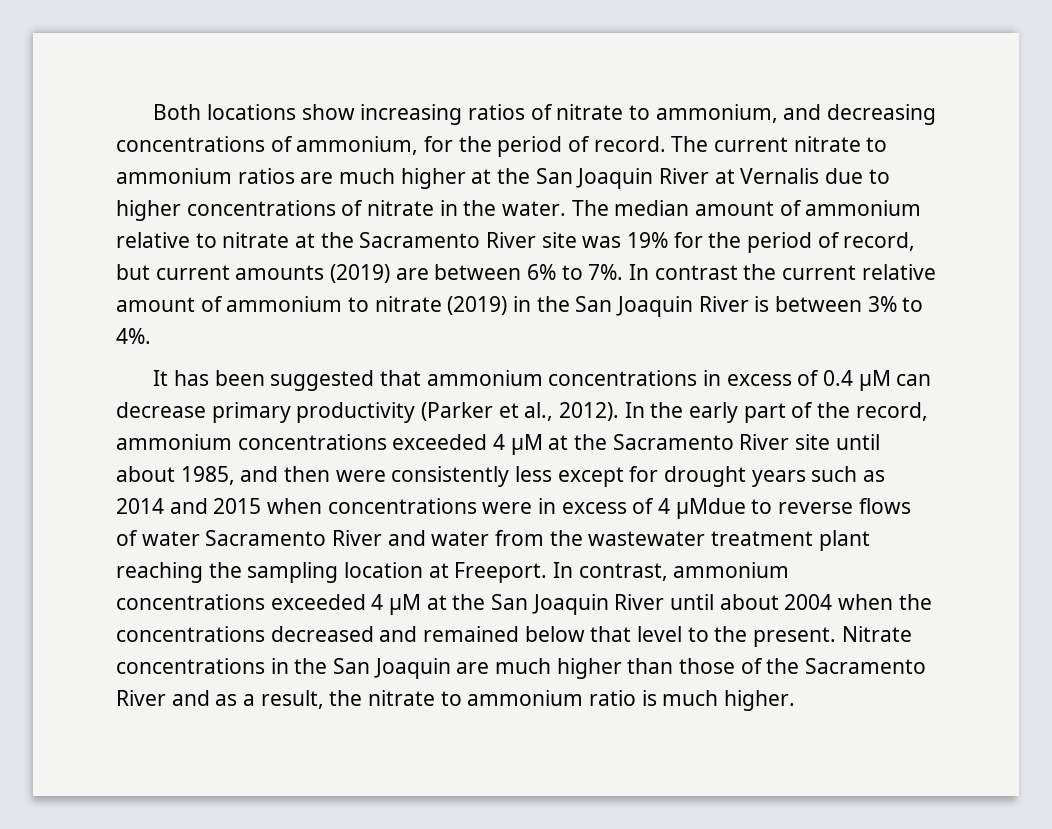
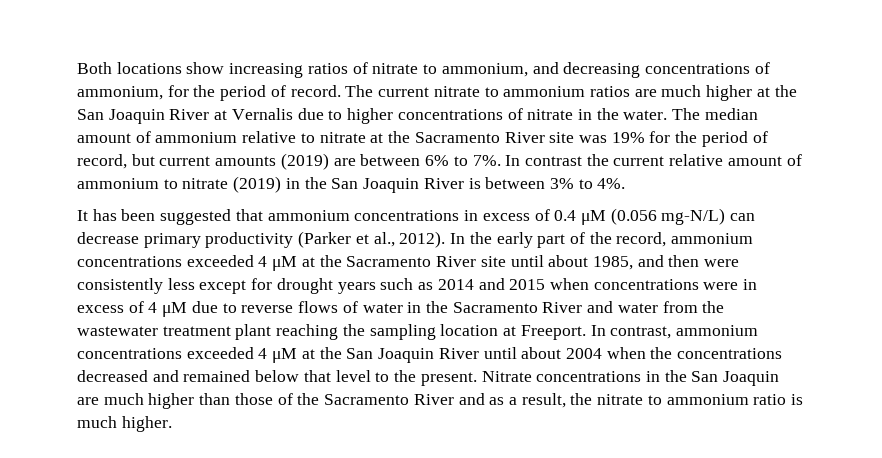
- It has been suggested that ammonium concentrations in excess of 0.4 μM can decrease primary productivity (Parker et al., 2012).
+ It has been suggested that ammonium concentrations in excess of 0.4 μM (0.056 mg-N/L) can decrease primary productivity (Parker et al., 2012).
- In the early part of the record, ammonium concentrations exceeded 4 μM at the Sacramento River site until about 1985, and then were consistently less except for drought years such as 2014 and 2015 when concentrations were in excess of 4 μMdue to reverse flows of water Sacramento River and water from the wastewater treatment plant reaching the sampling location at Freeport.
+ In the early part of the record, ammonium concentrations exceeded 4 μM at the Sacramento River site until about 1985, and then were consistently less except for drought years such as 2014 and 2015 when concentrations were in excess of 4 μM due to reverse flows of water in the Sacramento River and water from the wastewater treatment plant reaching the sampling location at Freeport.

